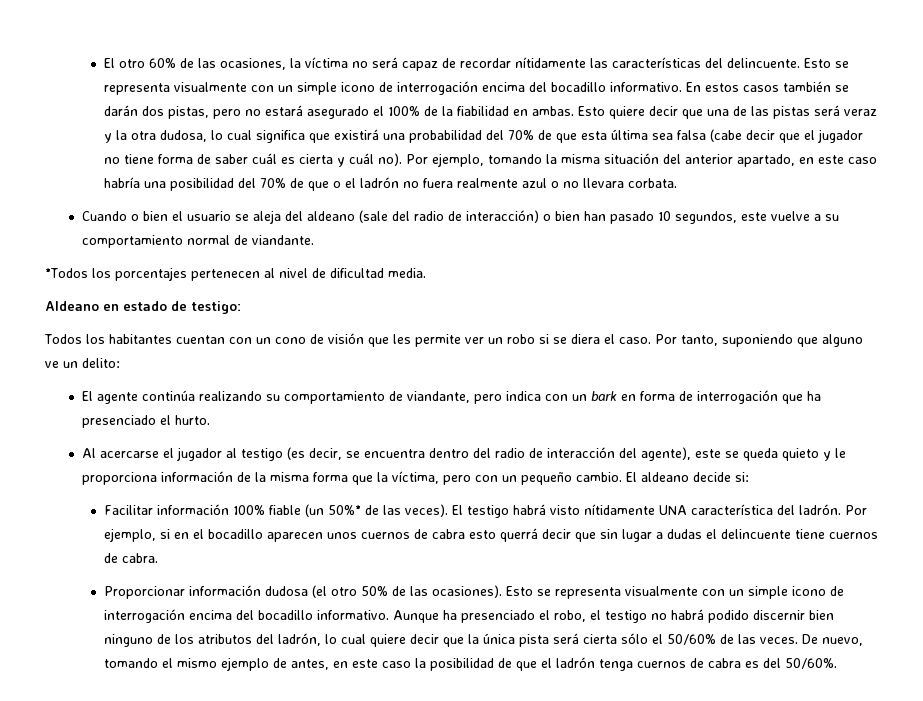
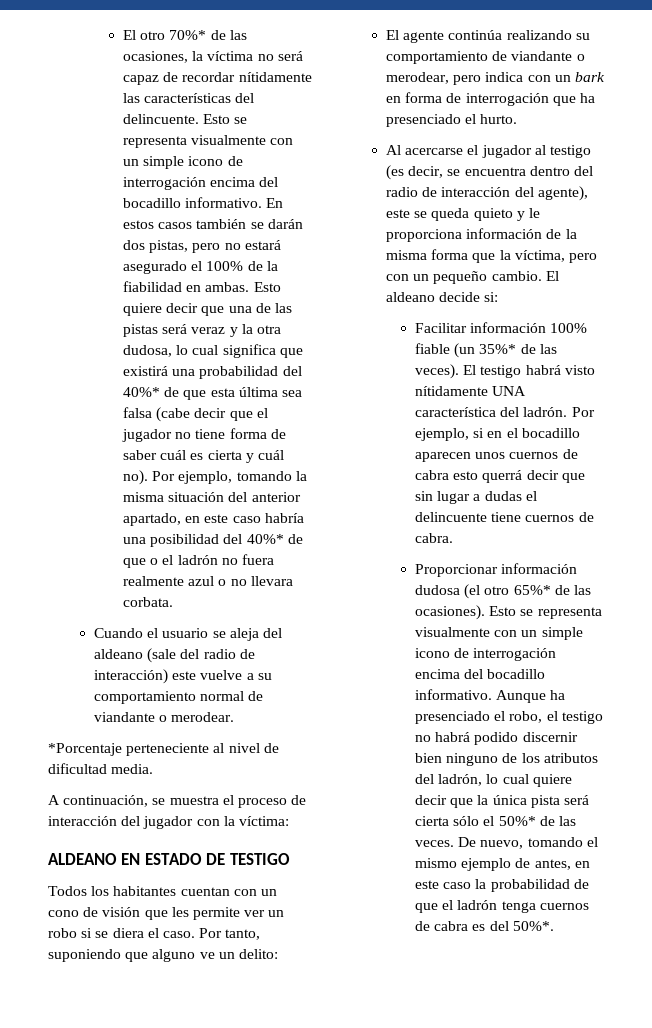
- El otro 60% de las ocasiones, la víctima no será capaz de recordar nítidamente las características del delincuente.
+ El otro 70%* de las ocasiones, la víctima no será capaz de recordar nítidamente las características del delincuente.
- Esto quiere decir que una de las pistas será veraz y la otra dudosa, lo cual significa que existirá una probabilidad del 70% de que esta última sea falsa (cabe decir que el jugador no tiene forma de saber cuál es cierta y cuál no).
+ Esto quiere decir que una de las pistas será veraz y la otra dudosa, lo cual significa que existirá una probabilidad del 40%* de que esta última sea falsa (cabe decir que el jugador no tiene forma de saber cuál es cierta y cuál no).
- Por ejemplo, tomando la misma situación del anterior apartado, en este caso habría una posibilidad del 70% de que o el ladrón no fuera realmente azul o no llevara corbata.
+ Por ejemplo, tomando la misma situación del anterior apartado, en este caso habría una posibilidad del 40%* de que o el ladrón no fuera realmente azul o no llevara corbata.
- Cuando o bien el usuario se aleja del aldeano (sale del radio de interacción) o bien han pasado 10 segundos, este vuelve a su comportamiento normal de viandante.
- *Todos los porcentajes pertenecen al nivel de dificultad media.
+ Cuando el usuario se aleja del aldeano (sale del radio de interacción) este vuelve a su comportamiento normal de viandante o merodear.
+ *Porcentaje perteneciente al nivel de dificultad media.
- Aldeano en estado de testigo:
+ A continuación, se muestra el proceso de interacción del jugador con la víctima:
+ ALDEANO EN ESTADO DE TESTIGO
- El agente continúa realizando su comportamiento de viandante, pero indica con un bark en forma de interrogación que ha presenciado el hurto.
+ El agente continúa realizando su comportamiento de viandante o merodear, pero indica con un bark en forma de interrogación que ha presenciado el hurto.
- Facilitar información 100% fiable (un 50%* de las veces).
+ Facilitar información 100% fiable (un 35%* de las veces).
- Proporcionar información dudosa (el otro 50% de las ocasiones).
+ Proporcionar información dudosa (el otro 65%* de las ocasiones).
- Aunque ha presenciado el robo, el testigo no habrá podido discernir bien ninguno de los atributos del ladrón, lo cual quiere decir que la única pista será cierta sólo el 50/60% de las veces.
+ Aunque ha presenciado el robo, el testigo no habrá podido discernir bien ninguno de los atributos del ladrón, lo cual quiere decir que la única pista será cierta sólo el 50%* de las veces.
- De nuevo, tomando el mismo ejemplo de antes, en este caso la posibilidad de que el ladrón tenga cuernos de cabra es del 50/60%.
+ De nuevo, tomando el mismo ejemplo de antes, en este caso la probabilidad de que el ladrón tenga cuernos de cabra es del 50%*.

